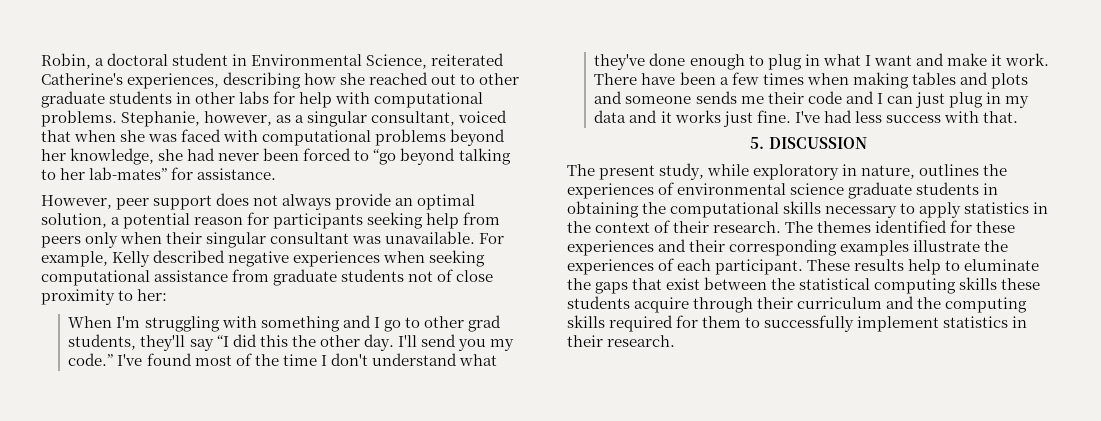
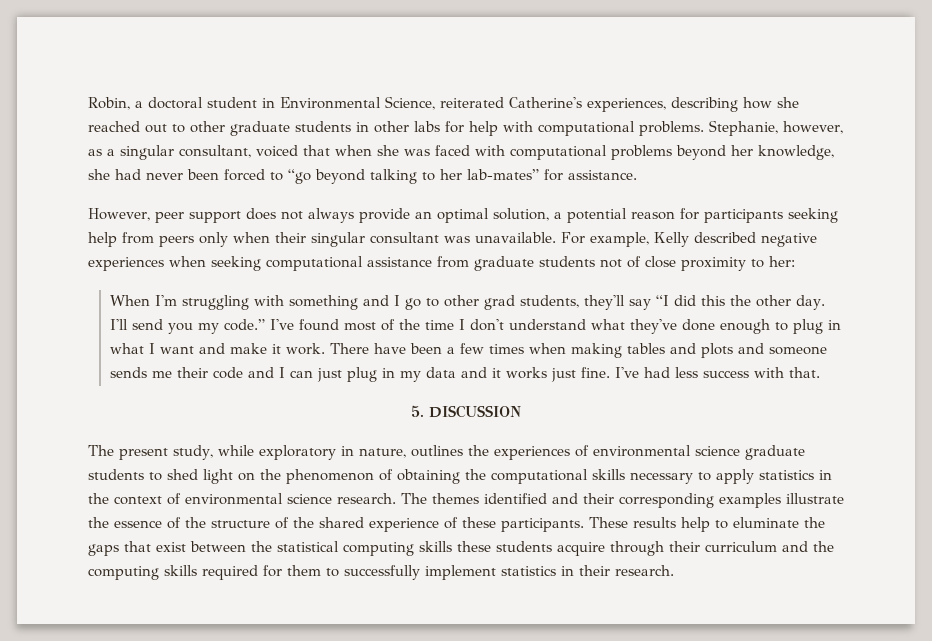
- The present study, while exploratory in nature, outlines the experiences of environmental science graduate students in obtaining the computational skills necessary to apply statistics in the context of their research.
+ The present study, while exploratory in nature, outlines the experiences of environmental science graduate students to shed light on the phenomenon of obtaining the computational skills necessary to apply statistics in the context of environmental science research.
- The themes identified for these experiences and their corresponding examples illustrate the experiences of each participant.
+ The themes identified and their corresponding examples illustrate the essence of the structure of the shared experience of these participants.

